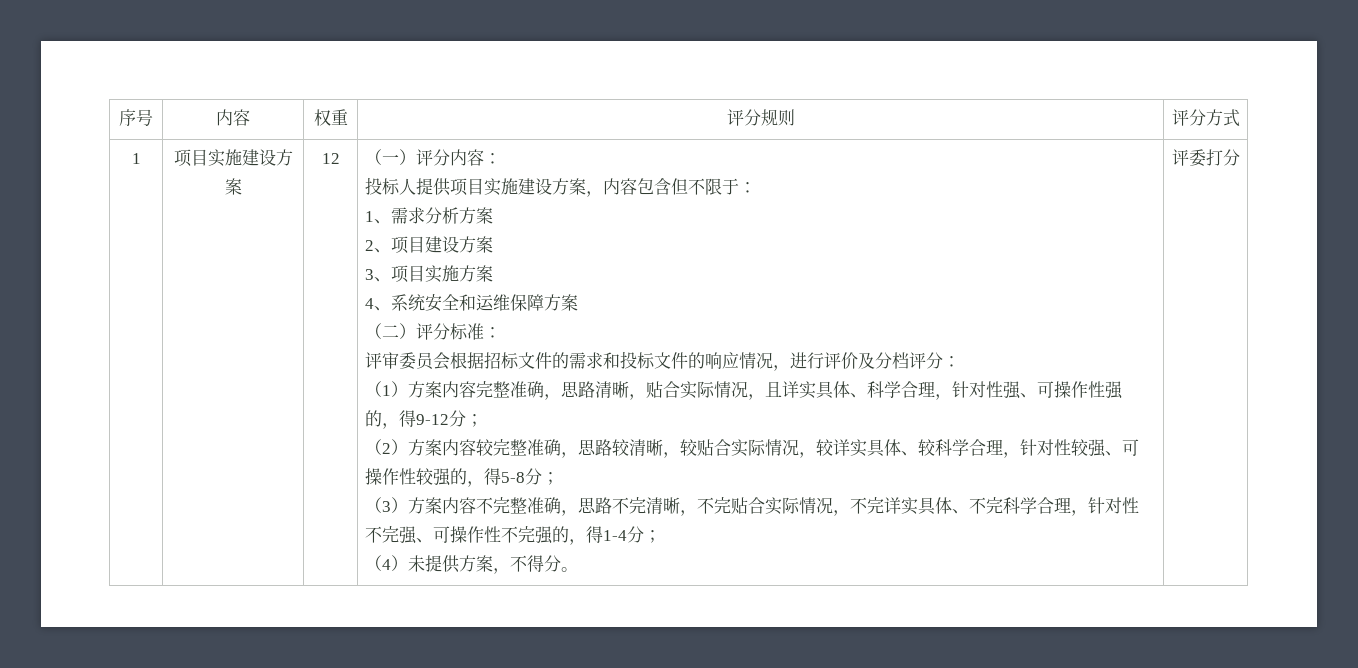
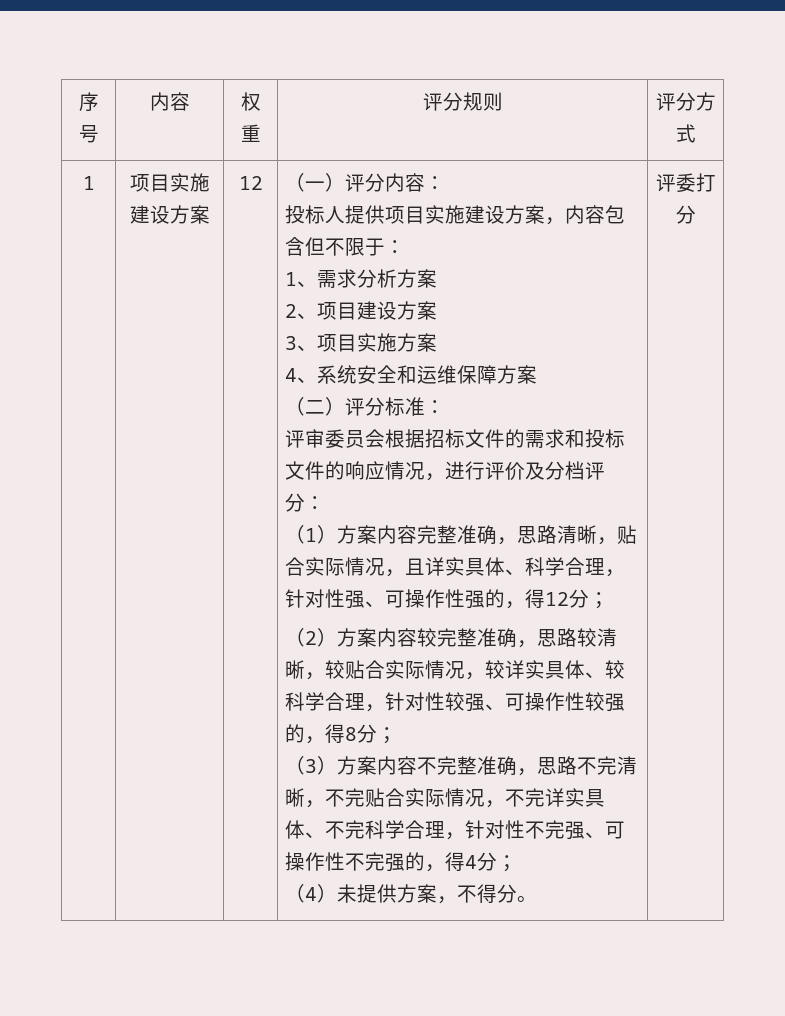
- （1）方案内容完整准确，思路清晰，贴合实际情况，且详实具体、科学合理，针对性强、可操作性强的，得9-12分；
+ （1）方案内容完整准确，思路清晰，贴合实际情况，且详实具体、科学合理，针对性强、可操作性强的，得12分；
- （2）方案内容较完整准确，思路较清晰，较贴合实际情况，较详实具体、较科学合理，针对性较强、可操作性较强的，得5-8分；
+ （2）方案内容较完整准确，思路较清晰，较贴合实际情况，较详实具体、较科学合理，针对性较强、可操作性较强的，得8分；
- （3）方案内容不完整准确，思路不完清晰，不完贴合实际情况，不完详实具体、不完科学合理，针对性不完强、可操作性不完强的，得1-4分；
+ （3）方案内容不完整准确，思路不完清晰，不完贴合实际情况，不完详实具体、不完科学合理，针对性不完强、可操作性不完强的，得4分；

